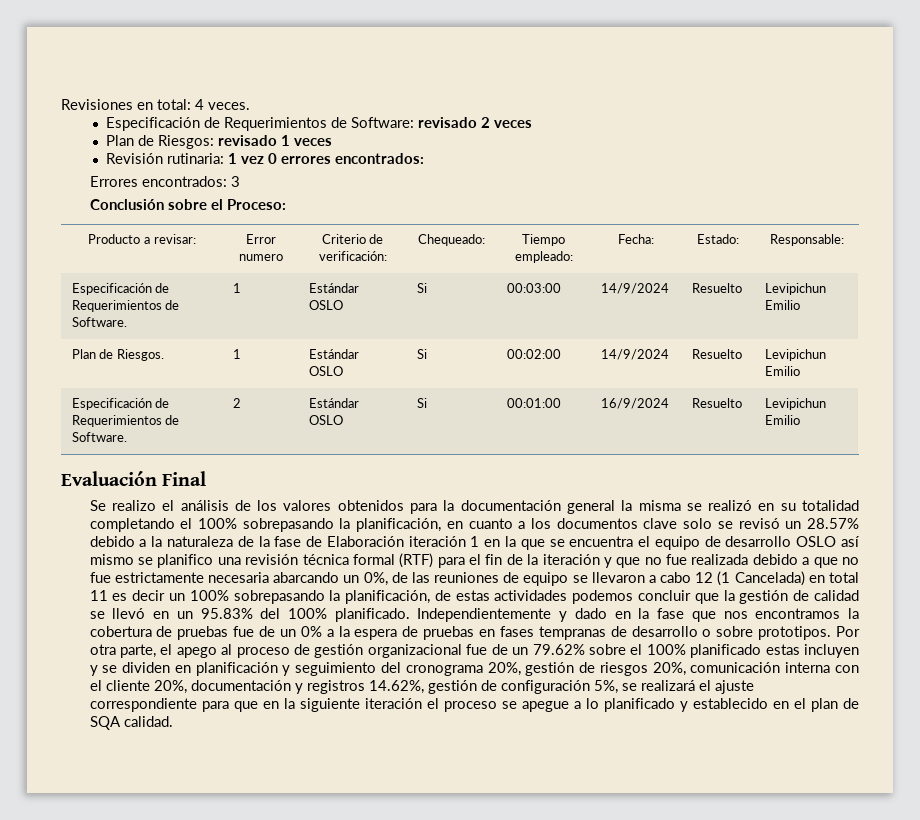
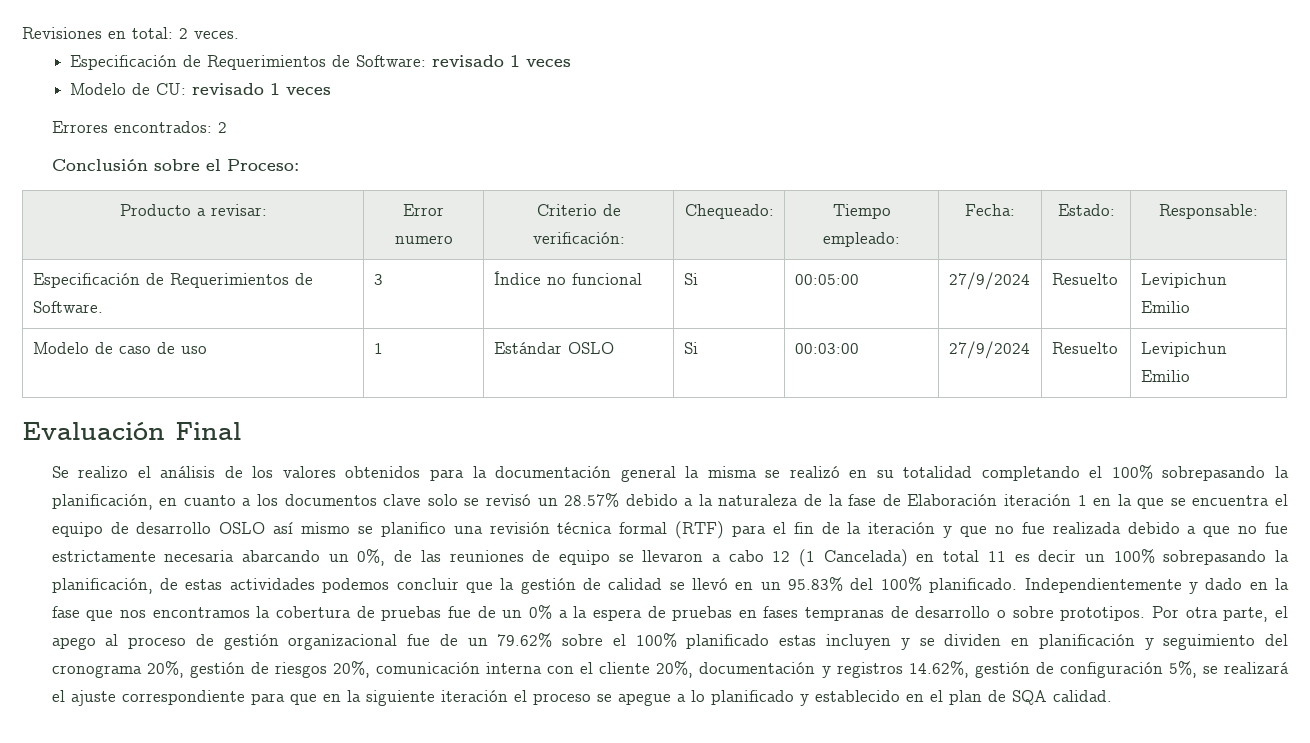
- Revisiones en total: 4 veces.
+ Revisiones en total: 2 veces.
- Especificación de Requerimientos de Software: revisado 2 veces
- Plan de Riesgos: revisado 1 veces
- Revisión rutinaria: 1 vez 0 errores encontrados:
+ Especificación de Requerimientos de Software: revisado 1 veces
+ Modelo de CU: revisado 1 veces
- Errores encontrados: 3
+ Errores encontrados: 2
- Especificación de Requerimientos de Software. | 1 | Estándar OSLO | Si | 00:03:00 | 14/9/2024 | Resuelto | Levipichun Emilio
- Plan de Riesgos. | 1 | Estándar OSLO | Si | 00:02:00 | 14/9/2024 | Resuelto | Levipichun Emilio
- Especificación de Requerimientos de Software. | 2 | Estándar OSLO | Si | 00:01:00 | 16/9/2024 | Resuelto | Levipichun Emilio
+ Especificación de Requerimientos de Software. | 3 | Índice no funcional | Si | 00:05:00 | 27/9/2024 | Resuelto | Levipichun Emilio
+ Modelo de caso de uso | 1 | Estándar OSLO | Si | 00:03:00 | 27/9/2024 | Resuelto | Levipichun Emilio

